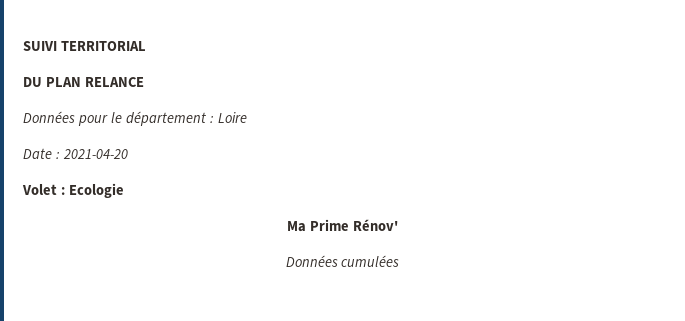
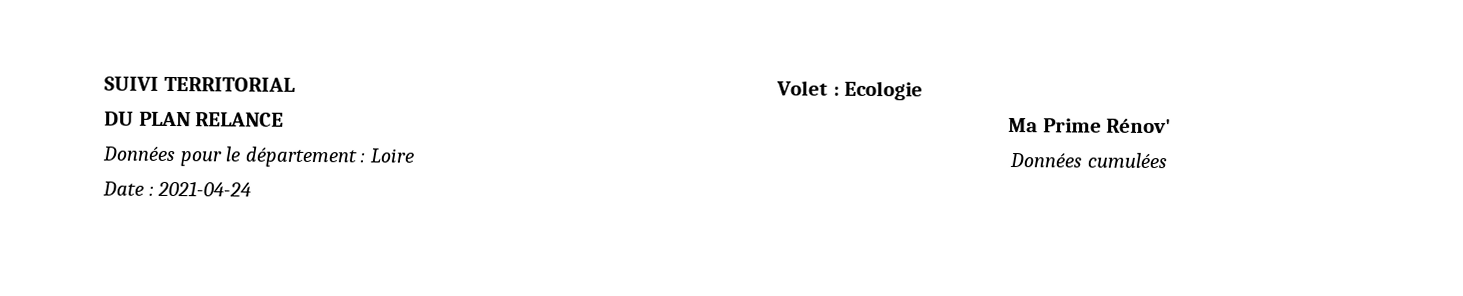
- Date : 2021-04-20
+ Date : 2021-04-24

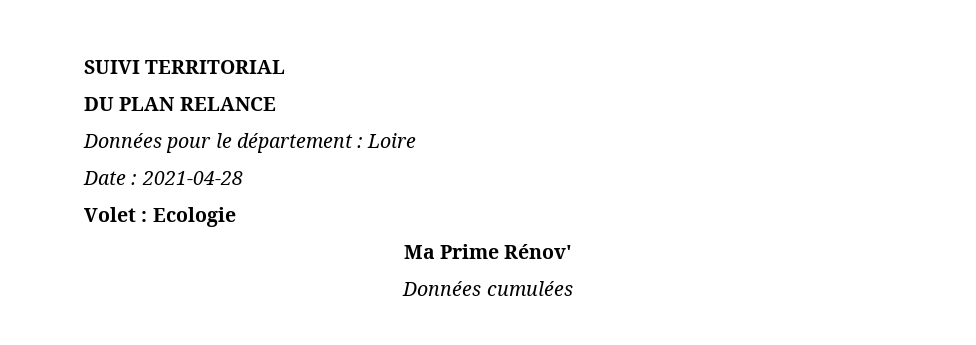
- Date : 2021-04-24
+ Date : 2021-04-28

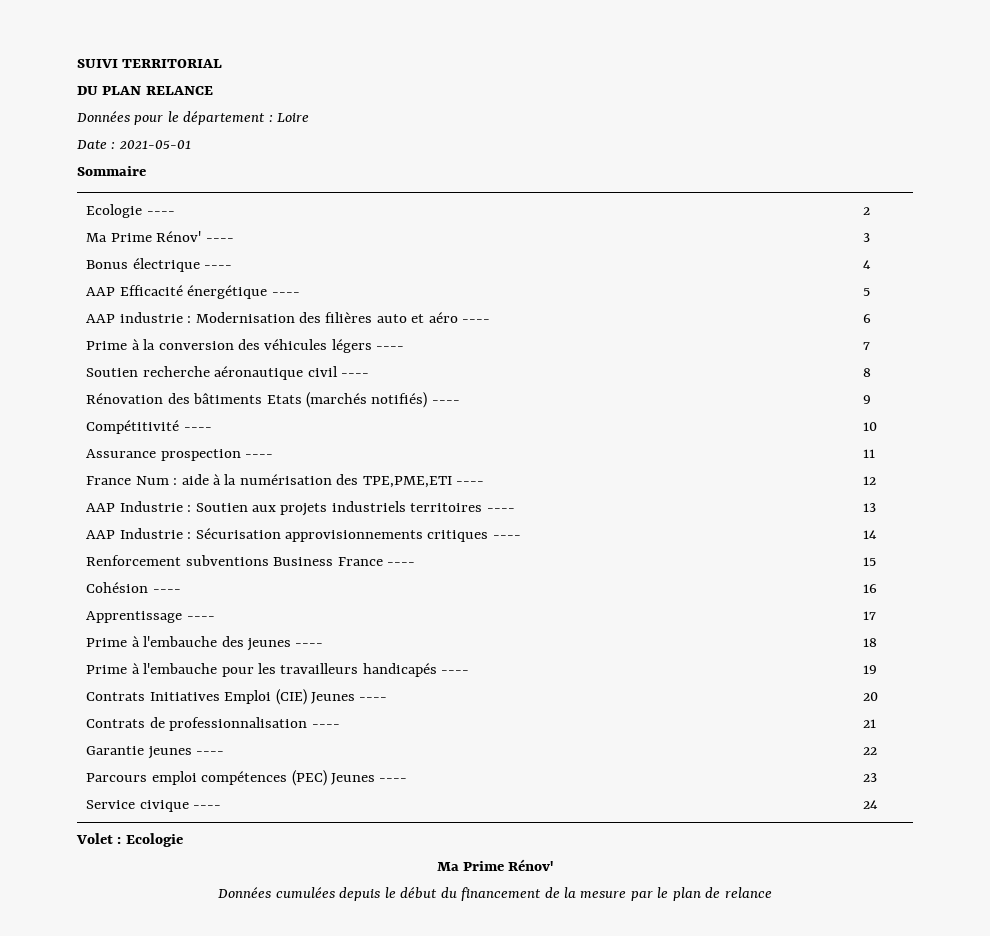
- Date : 2021-04-28
+ Date : 2021-05-01
+ Sommaire
+ Ecologie ----
+ Ma Prime Rénov' ----
+ Bonus électrique ----
+ AAP Efficacité énergétique ----
+ AAP industrie : Modernisation des filières auto et aéro ----
+ Prime à la conversion des véhicules légers ----
+ Soutien recherche aéronautique civil ----
+ Rénovation des bâtiments Etats (marchés notifiés) ----
+ Compétitivité ----
+ Assurance prospection ----
+ France Num : aide à la numérisation des TPE,PME,ETI ----
+ AAP Industrie : Soutien aux projets industriels territoires ----
+ AAP Industrie : Sécurisation approvisionnements critiques ----
+ Renforcement subventions Business France ----
+ Cohésion ----
+ Apprentissage ----
+ Prime à l'embauche des jeunes ----
+ Prime à l'embauche pour les travailleurs handicapés ----
+ Contrats Initiatives Emploi (CIE) Jeunes ----
+ Contrats de professionnalisation ----
+ Garantie jeunes ----
+ Parcours emploi compétences (PEC) Jeunes ----
+ Service civique ---- | 2
+ 3
+ 4
+ 5
+ 6
+ 7
+ 8
+ 9
+ 10
+ 11
+ 12
+ 13
+ 14
+ 15
+ 16
+ 17
+ 18
+ 19
+ 20
+ 21
+ 22
+ 23
+ 24
- Données cumulées
+ Données cumulées depuis le début du financement de la mesure par le plan de relance

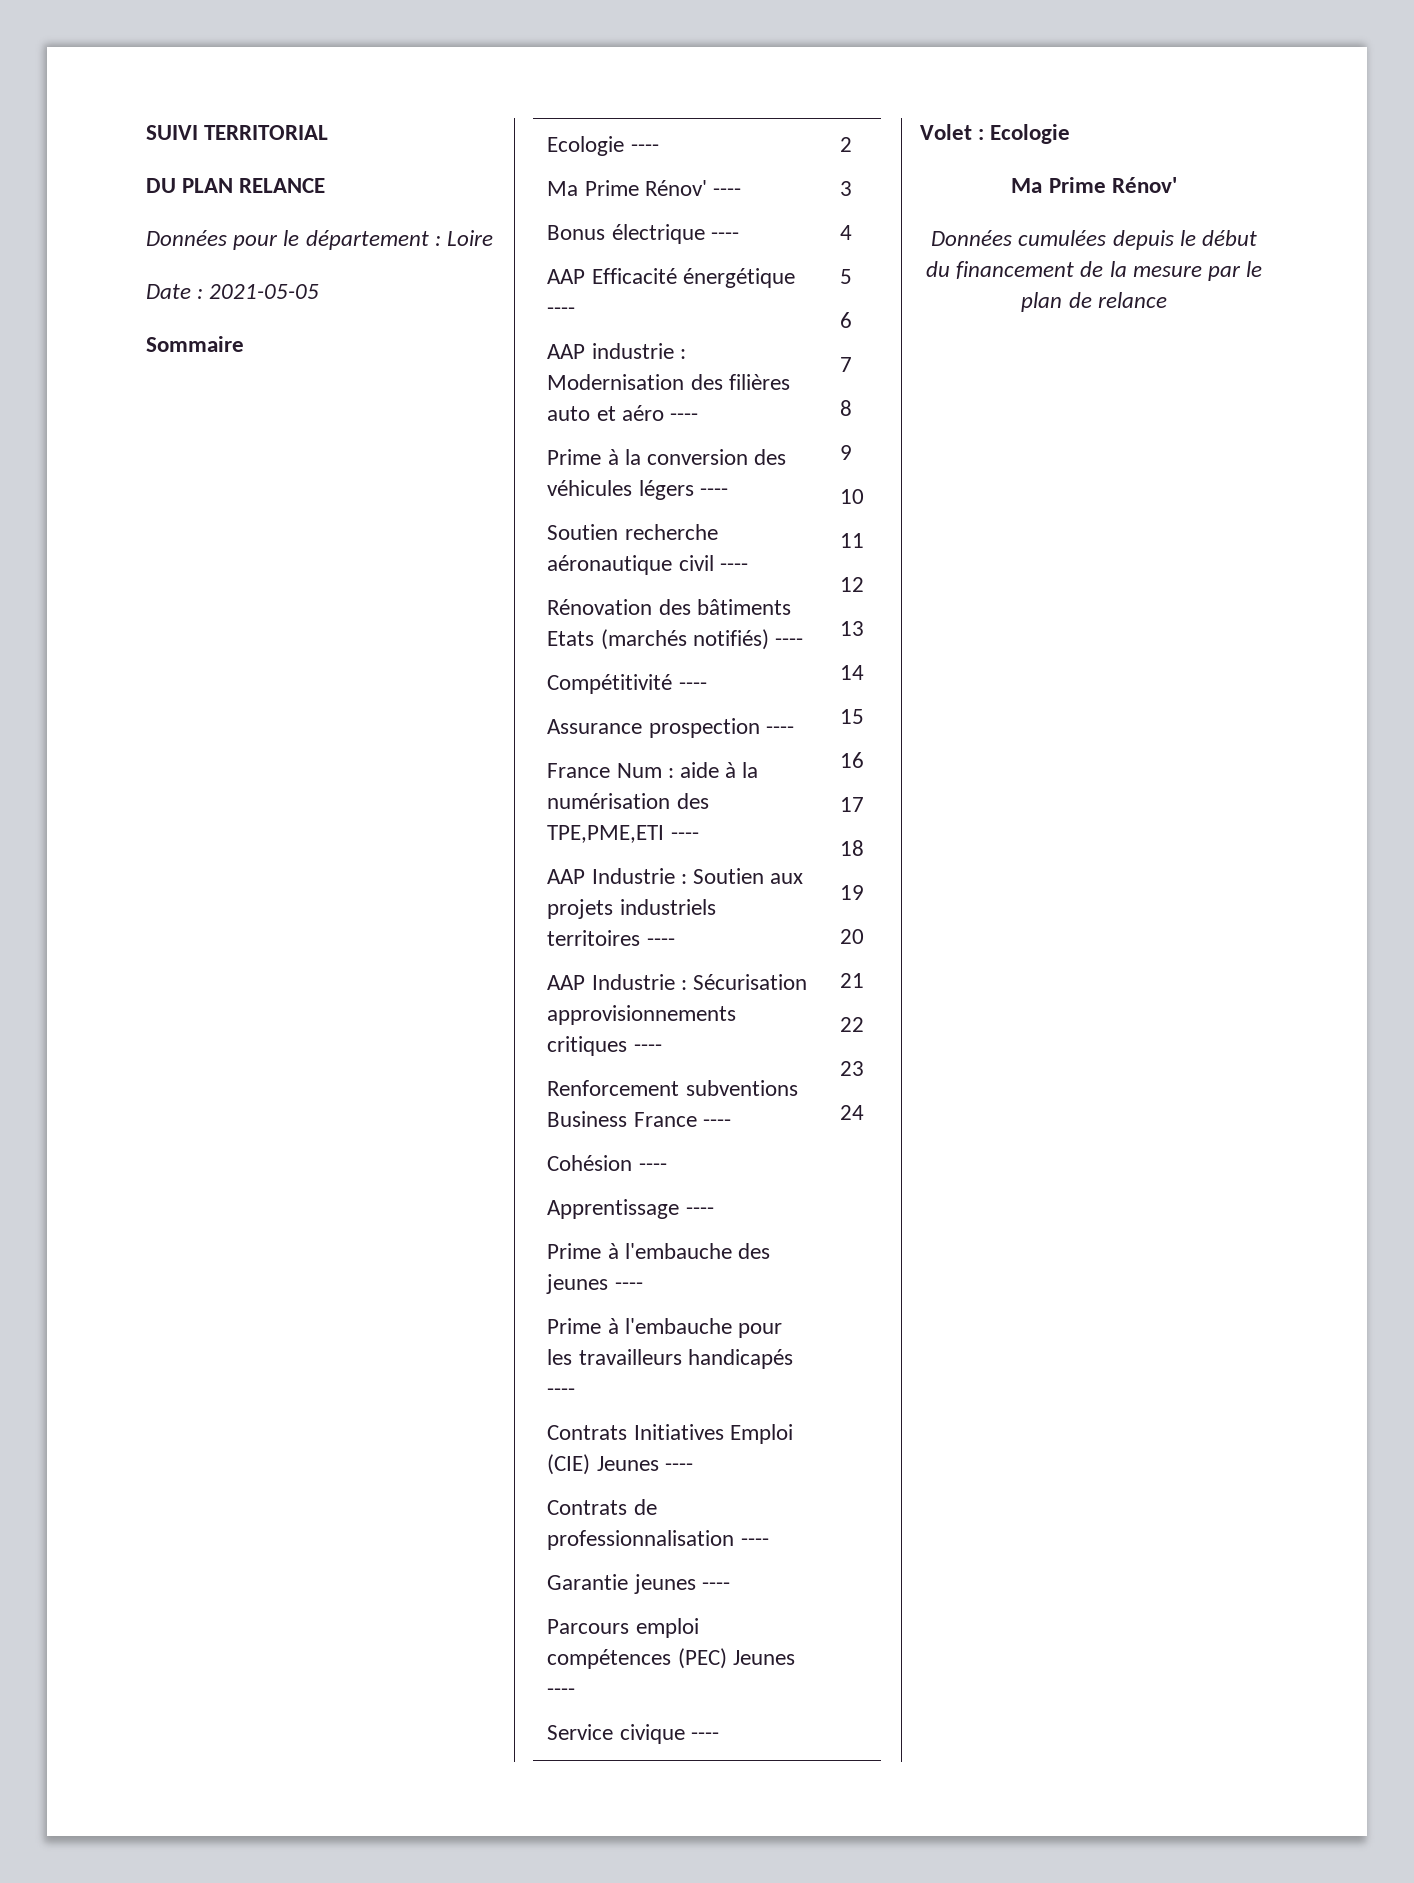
- Date : 2021-05-01
+ Date : 2021-05-05

